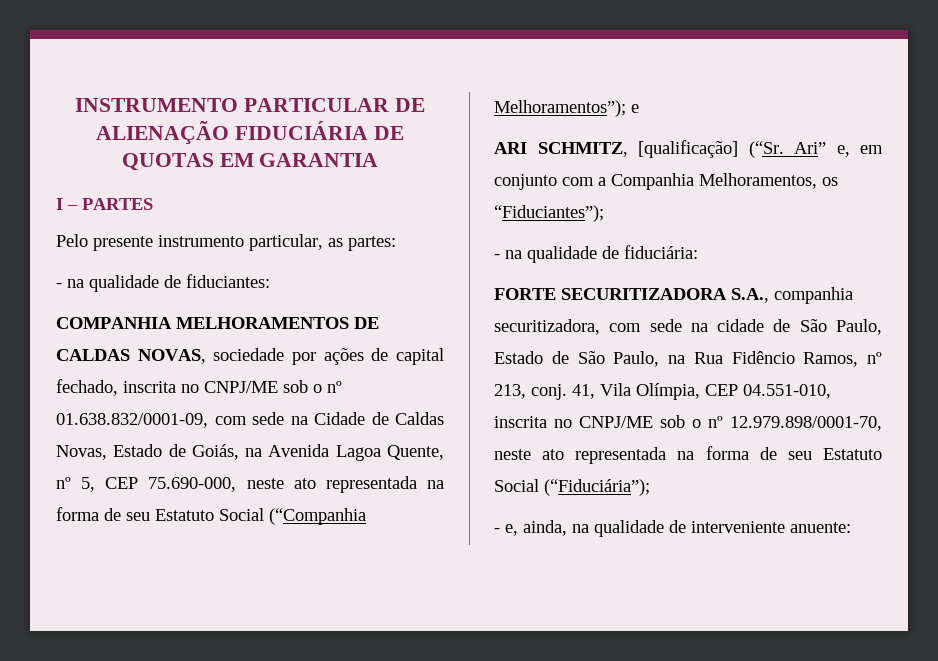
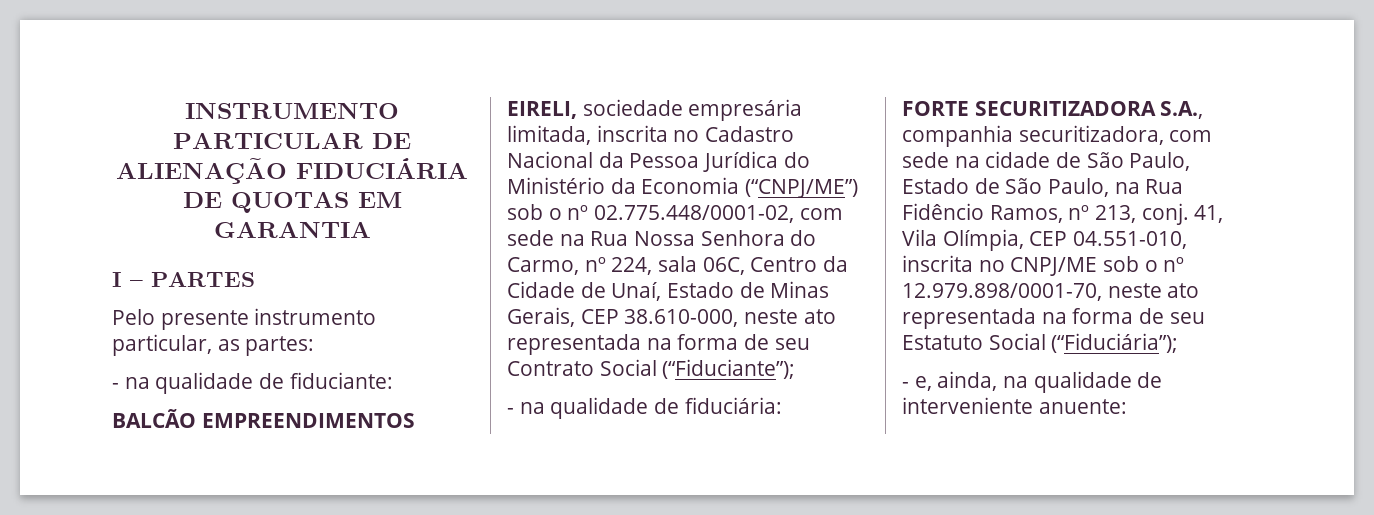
- - na qualidade de fiduciantes:
- COMPANHIA MELHORAMENTOS DE CALDAS NOVAS, sociedade por ações de capital fechado, inscrita no CNPJ/ME sob o nº 01.638.832/0001-09, com sede na Cidade de Caldas Novas, Estado de Goiás, na Avenida Lagoa Quente, nº 5, CEP 75.690-000, neste ato representada na forma de seu Estatuto Social (“Companhia Melhoramentos”); e
- ARI SCHMITZ, [qualificação] (“Sr. Ari” e, em conjunto com a Companhia Melhoramentos, os “Fiduciantes”);
+ - na qualidade de fiduciante:
+ BALCÃO EMPREENDIMENTOS EIRELI, sociedade empresária limitada, inscrita no Cadastro Nacional da Pessoa Jurídica do Ministério da Economia (“CNPJ/ME”) sob o nº 02.775.448/0001-02, com sede na Rua Nossa Senhora do Carmo, nº 224, sala 06C, Centro da Cidade de Unaí, Estado de Minas Gerais, CEP 38.610-000, neste ato representada na forma de seu Contrato Social (“Fiduciante”);

